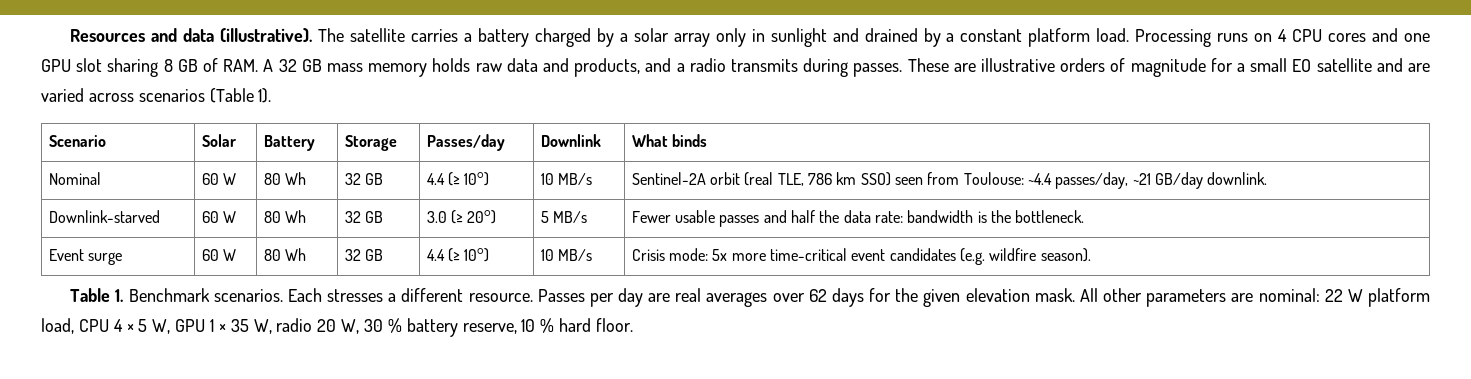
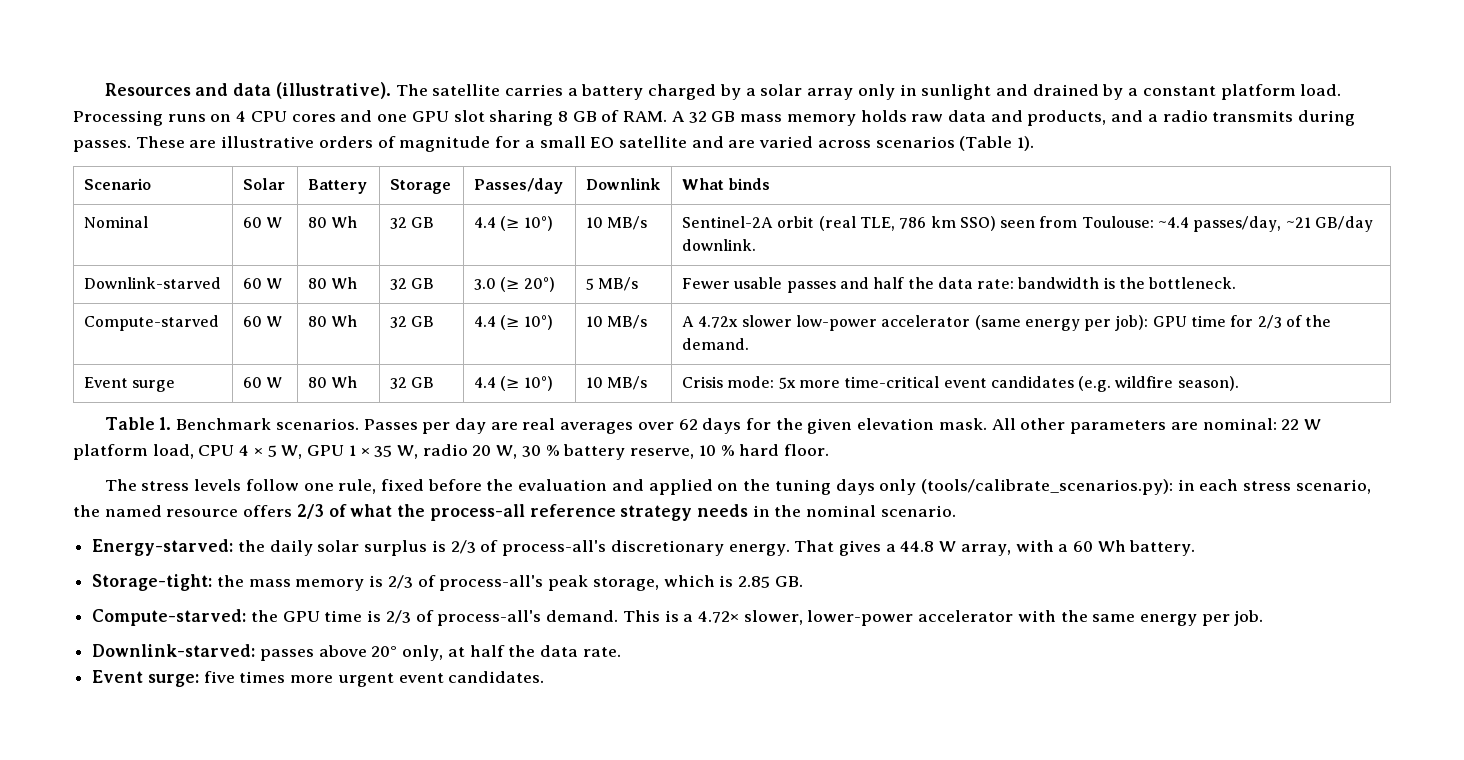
+ Compute-starved | 60 W | 80 Wh | 32 GB | 4.4 (≥ 10°) | 10 MB/s | A 4.72x slower low-power accelerator (same energy per job): GPU time for 2/3 of the demand.
- Each stresses a different resource.
+ The stress levels follow one rule, fixed before the evaluation and applied on the tuning days only (tools/calibrate_scenarios.py): in each stress scenario, the named resource offers 2/3 of what the process-all reference strategy needs in the nominal scenario.
+ Energy-starved: the daily solar surplus is 2/3 of process-all's discretionary energy. That gives a 44.8 W array, with a 60 Wh battery.
+ Storage-tight: the mass memory is 2/3 of process-all's peak storage, which is 2.85 GB.
+ Compute-starved: the GPU time is 2/3 of process-all's demand. This is a 4.72× slower, lower-power accelerator with the same energy per job.
+ Downlink-starved: passes above 20° only, at half the data rate.
+ Event surge: five times more urgent event candidates.

